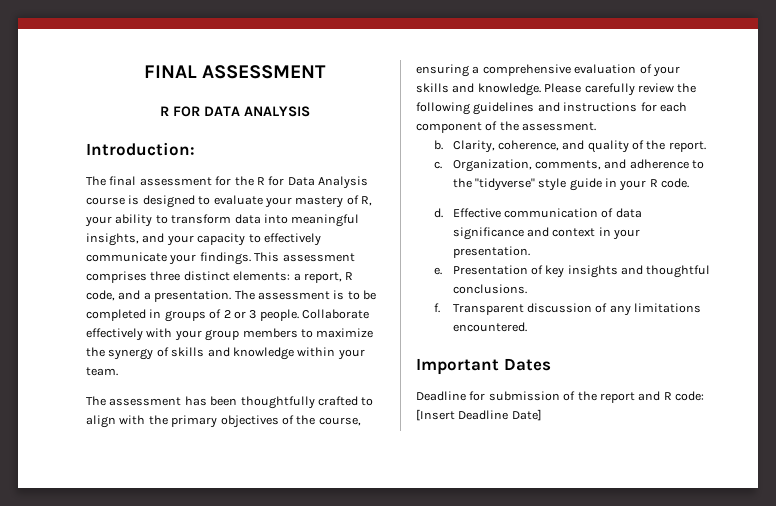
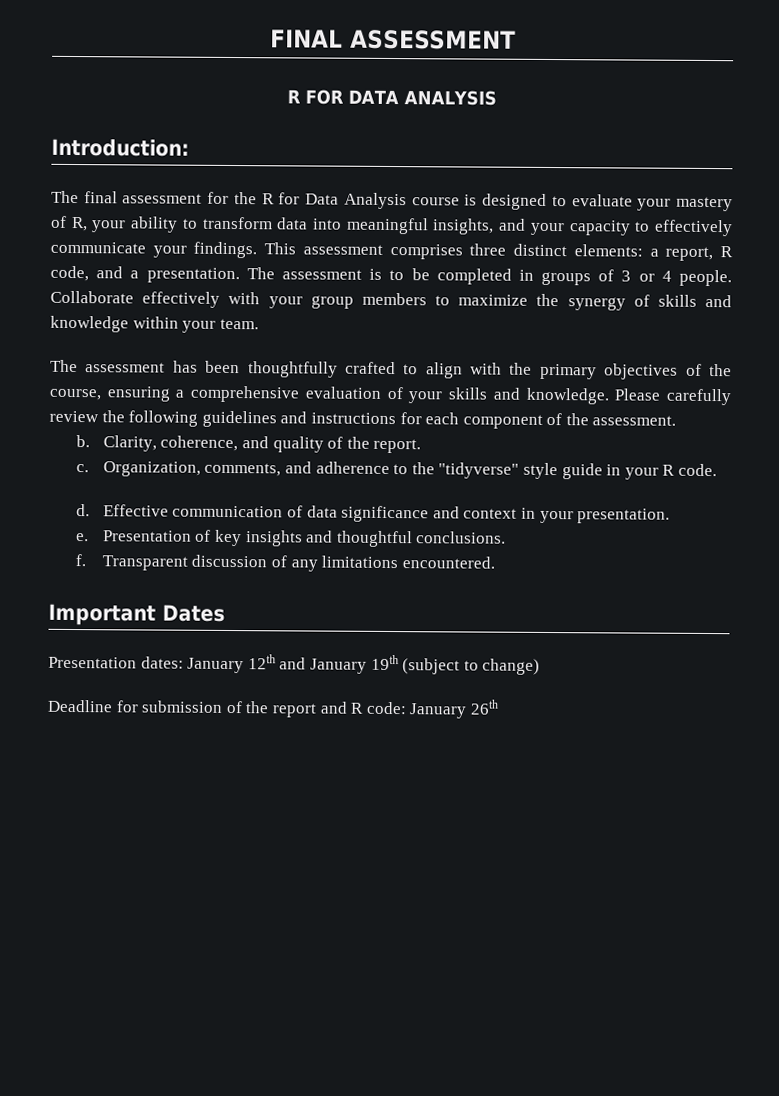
- The assessment is to be completed in groups of 2 or 3 people.
+ The assessment is to be completed in groups of 3 or 4 people.
+ Presentation dates: January 12th and January 19th (subject to change)
- Deadline for submission of the report and R code: [Insert Deadline Date]
+ Deadline for submission of the report and R code: January 26th

